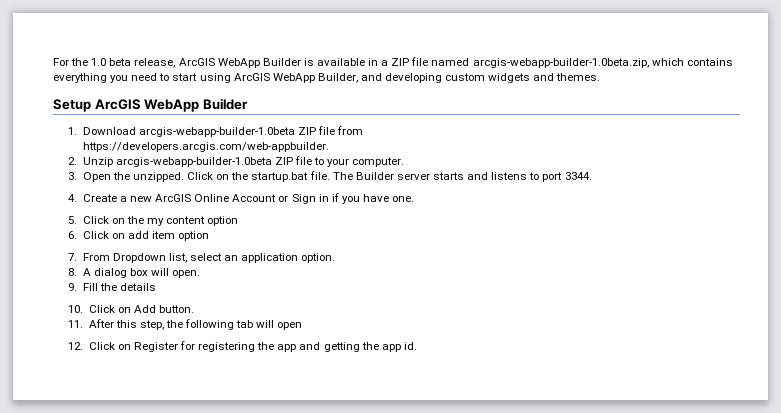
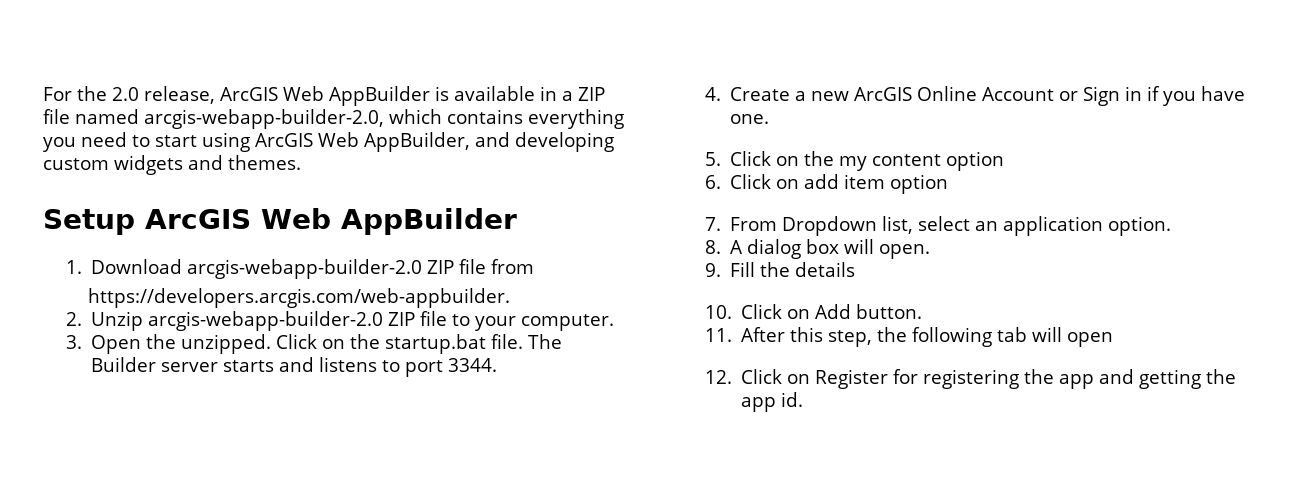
- For the 1.0 beta release, ArcGIS WebApp Builder is available in a ZIP file named arcgis-webapp-builder-1.0beta.zip, which contains everything you need to start using ArcGIS WebApp Builder, and developing custom widgets and themes.
+ For the 2.0 release, ArcGIS Web AppBuilder is available in a ZIP file named arcgis-webapp-builder-2.0, which contains everything you need to start using ArcGIS Web AppBuilder, and developing custom widgets and themes.
- Setup ArcGIS WebApp Builder
+ Setup ArcGIS Web AppBuilder
- 1. Download arcgis-webapp-builder-1.0beta ZIP file from
+ 1. Download arcgis-webapp-builder-2.0 ZIP file from
- 2. Unzip arcgis-webapp-builder-1.0beta ZIP file to your computer.
+ 2. Unzip arcgis-webapp-builder-2.0 ZIP file to your computer.

